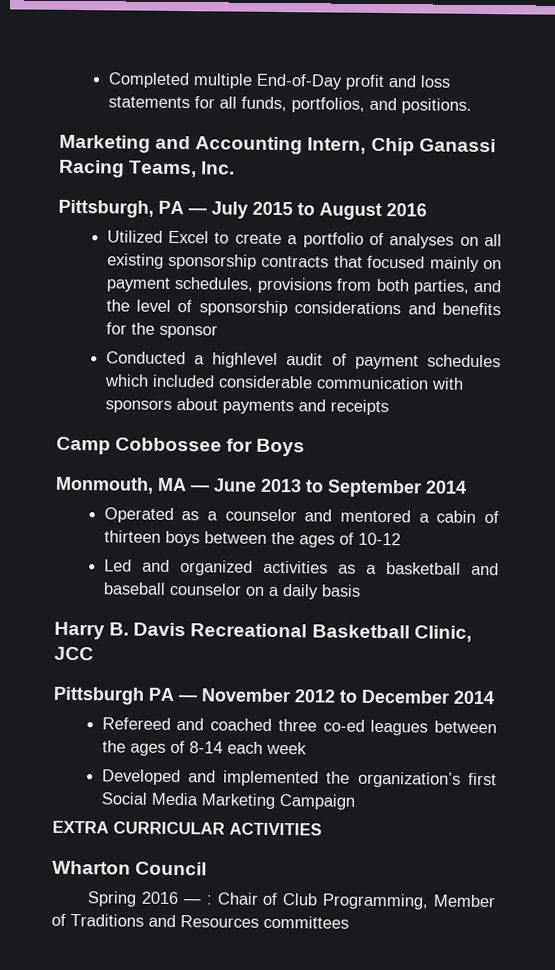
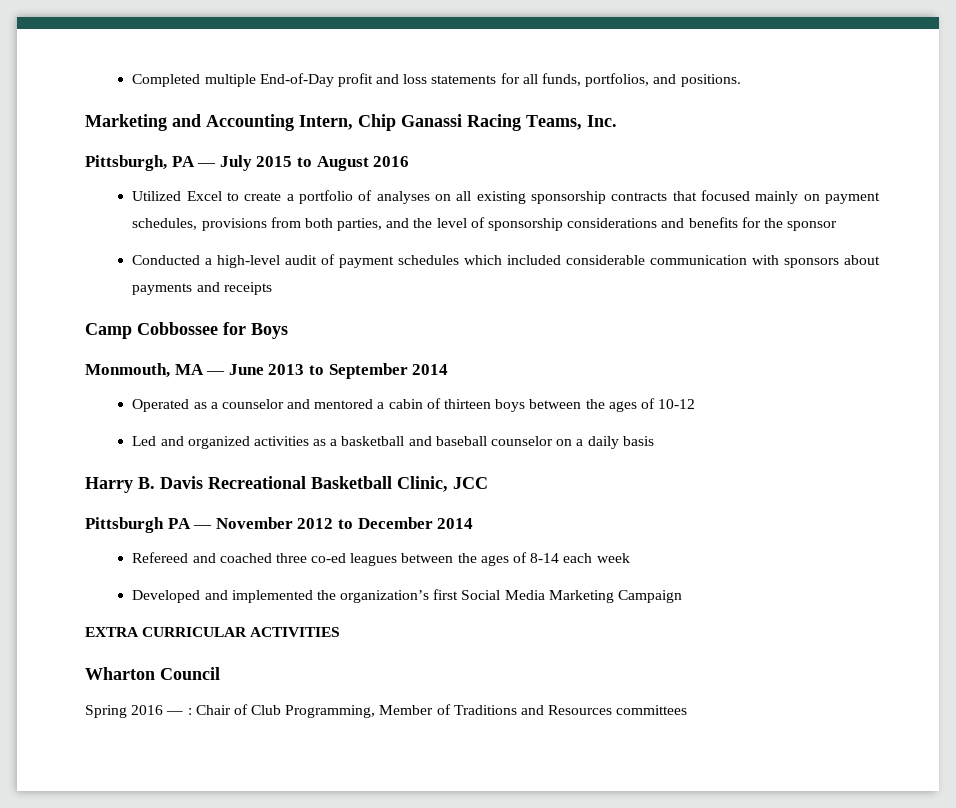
- Conducted a highlevel audit of payment schedules which included considerable communication with sponsors about payments and receipts
+ Conducted a high-level audit of payment schedules which included considerable communication with sponsors about payments and receipts

